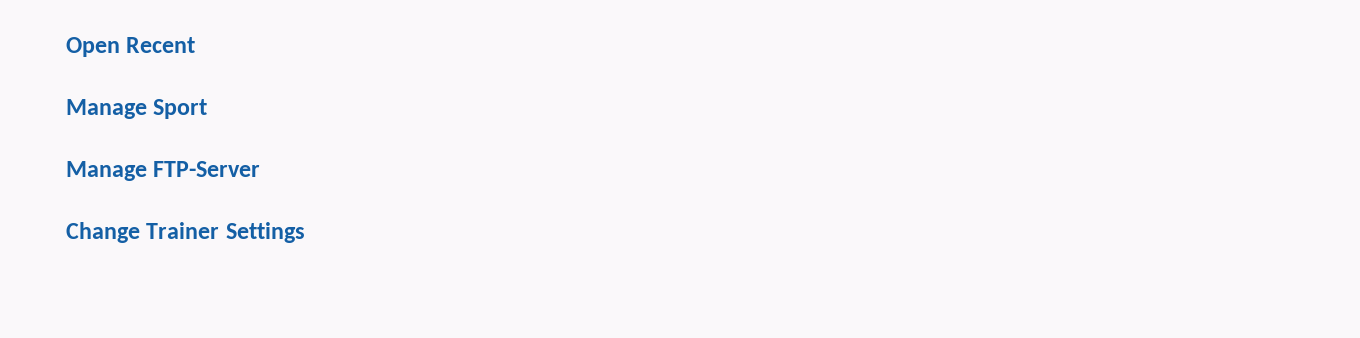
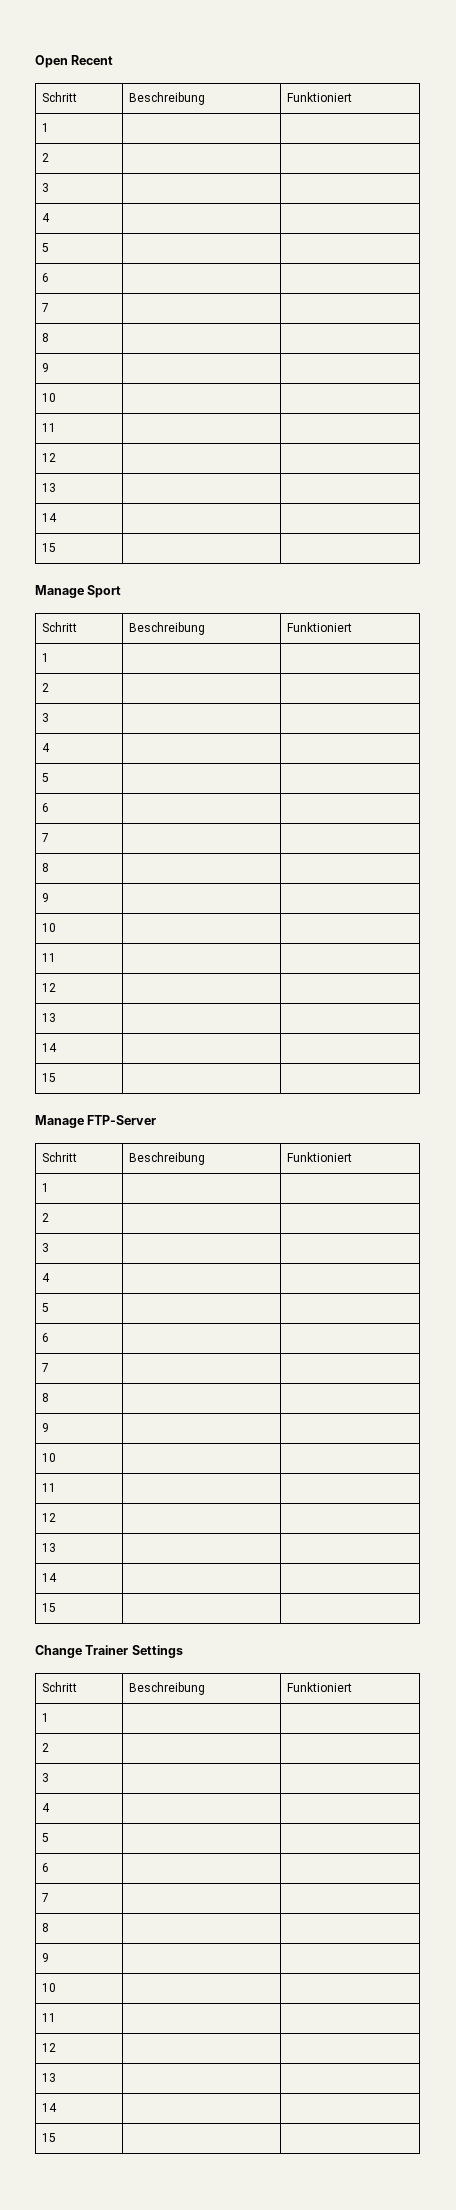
  Open Recent
+ Schritt | Beschreibung | Funktioniert
+ 1 | |
+ 2 | |
+ 3 | |
+ 4 | |
+ 5 | |
+ 6 | |
+ 7 | |
+ 8 | |
+ 9 | |
+ 10 | |
+ 11 | |
+ 12 | |
+ 13 | |
+ 14 | |
+ 15 | |
  Manage Sport
+ Schritt | Beschreibung | Funktioniert
+ 1 | |
+ 2 | |
+ 3 | |
+ 4 | |
+ 5 | |
+ 6 | |
+ 7 | |
+ 8 | |
+ 9 | |
+ 10 | |
+ 11 | |
+ 12 | |
+ 13 | |
+ 14 | |
+ 15 | |
  Manage FTP-Server
+ Schritt | Beschreibung | Funktioniert
+ 1 | |
+ 2 | |
+ 3 | |
+ 4 | |
+ 5 | |
+ 6 | |
+ 7 | |
+ 8 | |
+ 9 | |
+ 10 | |
+ 11 | |
+ 12 | |
+ 13 | |
+ 14 | |
+ 15 | |
  Change Trainer Settings
+ Schritt | Beschreibung | Funktioniert
+ 1 | |
+ 2 | |
+ 3 | |
+ 4 | |
+ 5 | |
+ 6 | |
+ 7 | |
+ 8 | |
+ 9 | |
+ 10 | |
+ 11 | |
+ 12 | |
+ 13 | |
+ 14 | |
+ 15 | |

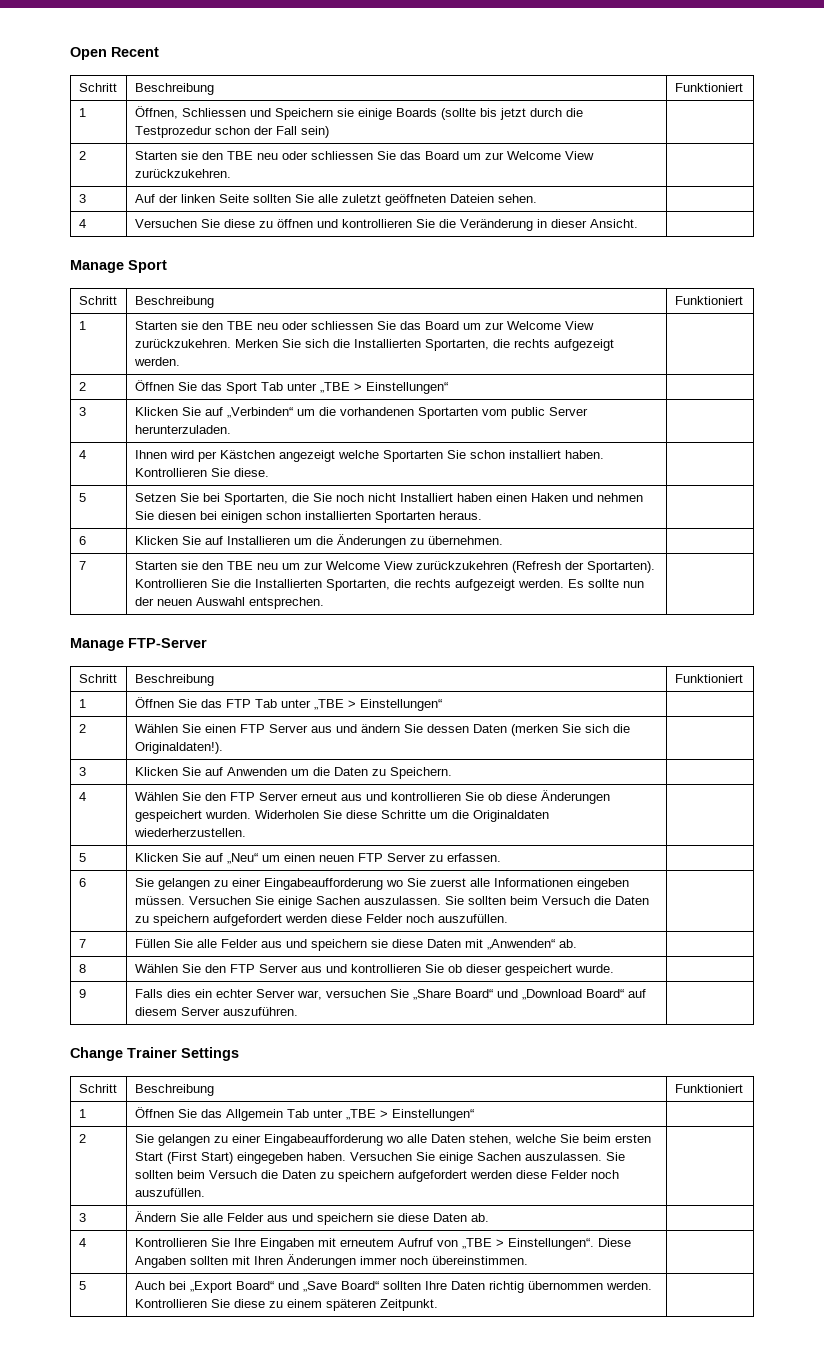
  Open Recent
  Schritt | Beschreibung | Funktioniert
- 1 | |
- 2 | |
- 3 | |
- 4 | |
- 5 | |
- 6 | |
- 7 | |
- 8 | |
- 9 | |
- 10 | |
- 11 | |
- 12 | |
- 13 | |
- 14 | |
- 15 | |
+ 1 | Öffnen, Schliessen und Speichern sie einige Boards (sollte bis jetzt durch die Testprozedur schon der Fall sein) |
+ 2 | Starten sie den TBE neu oder schliessen Sie das Board um zur Welcome View zurückzukehren. |
+ 3 | Auf der linken Seite sollten Sie alle zuletzt geöffneten Dateien sehen. |
+ 4 | Versuchen Sie diese zu öffnen und kontrollieren Sie die Veränderung in dieser Ansicht. |
  Manage Sport
  Schritt | Beschreibung | Funktioniert
- 1 | |
- 2 | |
- 3 | |
- 4 | |
- 5 | |
- 6 | |
- 7 | |
- 8 | |
- 9 | |
- 10 | |
- 11 | |
- 12 | |
- 13 | |
- 14 | |
- 15 | |
+ 1 | Starten sie den TBE neu oder schliessen Sie das Board um zur Welcome View zurückzukehren. Merken Sie sich die Installierten Sportarten, die rechts aufgezeigt werden. |
+ 2 | Öffnen Sie das Sport Tab unter „TBE > Einstellungen“ |
+ 3 | Klicken Sie auf „Verbinden“ um die vorhandenen Sportarten vom public Server herunterzuladen. |
+ 4 | Ihnen wird per Kästchen angezeigt welche Sportarten Sie schon installiert haben. Kontrollieren Sie diese. |
+ 5 | Setzen Sie bei Sportarten, die Sie noch nicht Installiert haben einen Haken und nehmen Sie diesen bei einigen schon installierten Sportarten heraus. |
+ 6 | Klicken Sie auf Installieren um die Änderungen zu übernehmen. |
+ 7 | Starten sie den TBE neu um zur Welcome View zurückzukehren (Refresh der Sportarten). Kontrollieren Sie die Installierten Sportarten, die rechts aufgezeigt werden. Es sollte nun der neuen Auswahl entsprechen. |
  Manage FTP-Server
  Schritt | Beschreibung | Funktioniert
- 1 | |
- 2 | |
- 3 | |
- 4 | |
- 5 | |
- 6 | |
- 7 | |
- 8 | |
- 9 | |
- 10 | |
- 11 | |
- 12 | |
- 13 | |
- 14 | |
- 15 | |
+ 1 | Öffnen Sie das FTP Tab unter „TBE > Einstellungen“ |
+ 2 | Wählen Sie einen FTP Server aus und ändern Sie dessen Daten (merken Sie sich die Originaldaten!). |
+ 3 | Klicken Sie auf Anwenden um die Daten zu Speichern. |
+ 4 | Wählen Sie den FTP Server erneut aus und kontrollieren Sie ob diese Änderungen gespeichert wurden. Widerholen Sie diese Schritte um die Originaldaten wiederherzustellen. |
+ 5 | Klicken Sie auf „Neu“ um einen neuen FTP Server zu erfassen. |
+ 6 | Sie gelangen zu einer Eingabeaufforderung wo Sie zuerst alle Informationen eingeben müssen. Versuchen Sie einige Sachen auszulassen. Sie sollten beim Versuch die Daten zu speichern aufgefordert werden diese Felder noch auszufüllen. |
+ 7 | Füllen Sie alle Felder aus und speichern sie diese Daten mit „Anwenden“ ab. |
+ 8 | Wählen Sie den FTP Server aus und kontrollieren Sie ob dieser gespeichert wurde. |
+ 9 | Falls dies ein echter Server war, versuchen Sie „Share Board“ und „Download Board“ auf diesem Server auszuführen. |
  Change Trainer Settings
  Schritt | Beschreibung | Funktioniert
- 1 | |
- 2 | |
- 3 | |
- 4 | |
- 5 | |
- 6 | |
- 7 | |
- 8 | |
- 9 | |
- 10 | |
- 11 | |
- 12 | |
- 13 | |
- 14 | |
- 15 | |
+ 1 | Öffnen Sie das Allgemein Tab unter „TBE > Einstellungen“ |
+ 2 | Sie gelangen zu einer Eingabeaufforderung wo alle Daten stehen, welche Sie beim ersten Start (First Start) eingegeben haben. Versuchen Sie einige Sachen auszulassen. Sie sollten beim Versuch die Daten zu speichern aufgefordert werden diese Felder noch auszufüllen. |
+ 3 | Ändern Sie alle Felder aus und speichern sie diese Daten ab. |
+ 4 | Kontrollieren Sie Ihre Eingaben mit erneutem Aufruf von „TBE > Einstellungen“. Diese Angaben sollten mit Ihren Änderungen immer noch übereinstimmen. |
+ 5 | Auch bei „Export Board“ und „Save Board“ sollten Ihre Daten richtig übernommen werden. Kontrollieren Sie diese zu einem späteren Zeitpunkt. |

